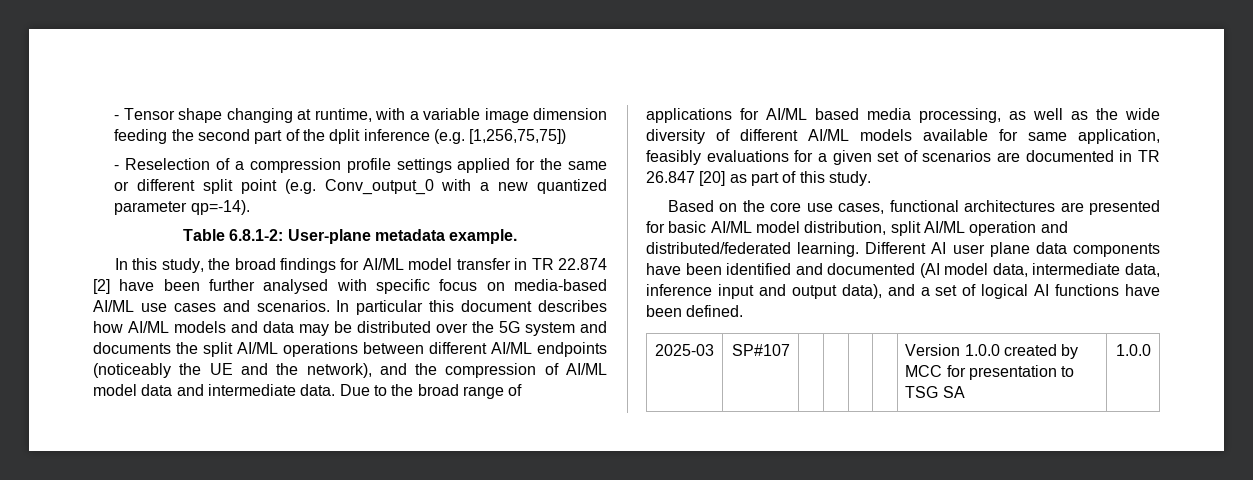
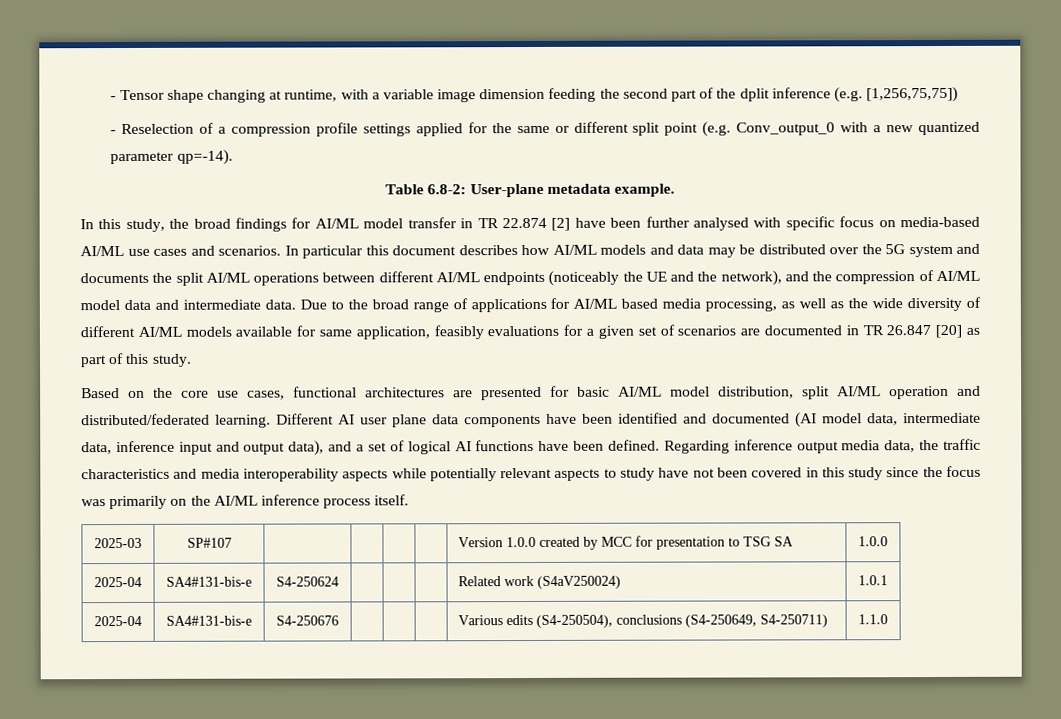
- Table 6.8.1-2: User-plane metadata example.
+ Table 6.8-2: User-plane metadata example.
+ Regarding inference output media data, the traffic characteristics and media interoperability aspects while potentially relevant aspects to study have not been covered in this study since the focus was primarily on the AI/ML inference process itself.
+ 2025-04 | SA4#131-bis-e | S4-250624 | | | | Related work (S4aV250024) | 1.0.1
+ 2025-04 | SA4#131-bis-e | S4-250676 | | | | Various edits (S4-250504), conclusions (S4-250649, S4-250711) | 1.1.0

